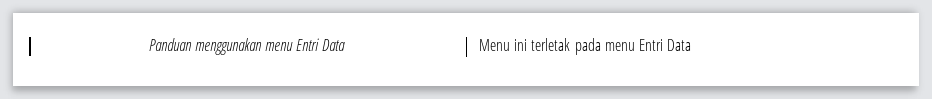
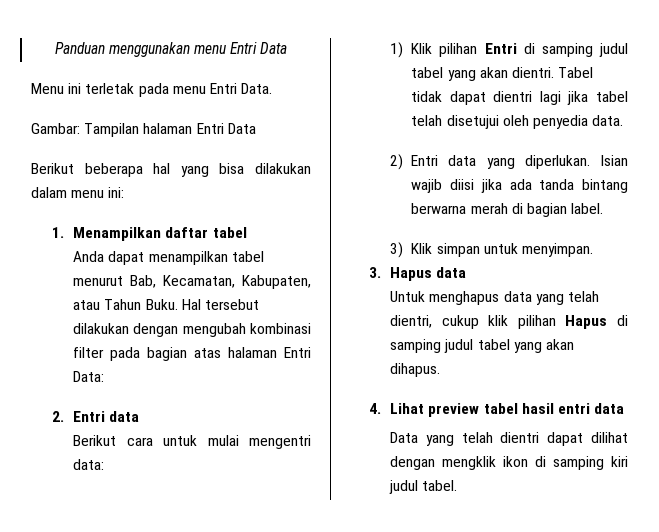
- Menu ini terletak pada menu Entri Data
+ Menu ini terletak pada menu Entri Data.
+ Gambar: Tampilan halaman Entri Data
+ Berikut beberapa hal yang bisa dilakukan dalam menu ini:
+ 1. Menampilkan daftar tabel
+ Anda dapat menampilkan tabel menurut Bab, Kecamatan, Kabupaten, atau Tahun Buku. Hal tersebut dilakukan dengan mengubah kombinasi filter pada bagian atas halaman Entri Data:
+ 2. Entri data
+ Berikut cara untuk mulai mengentri data:
+ 1) Klik pilihan Entri di samping judul tabel yang akan dientri. Tabel tidak dapat dientri lagi jika tabel telah disetujui oleh penyedia data.
+ 2) Entri data yang diperlukan. Isian wajib diisi jika ada tanda bintang berwarna merah di bagian label.
+ 3) Klik simpan untuk menyimpan.
+ 3. Hapus data
+ Untuk menghapus data yang telah dientri, cukup klik pilihan Hapus di samping judul tabel yang akan dihapus.
+ 4. Lihat preview tabel hasil entri data
+ Data yang telah dientri dapat dilihat dengan mengklik ikon di samping kiri judul tabel.

